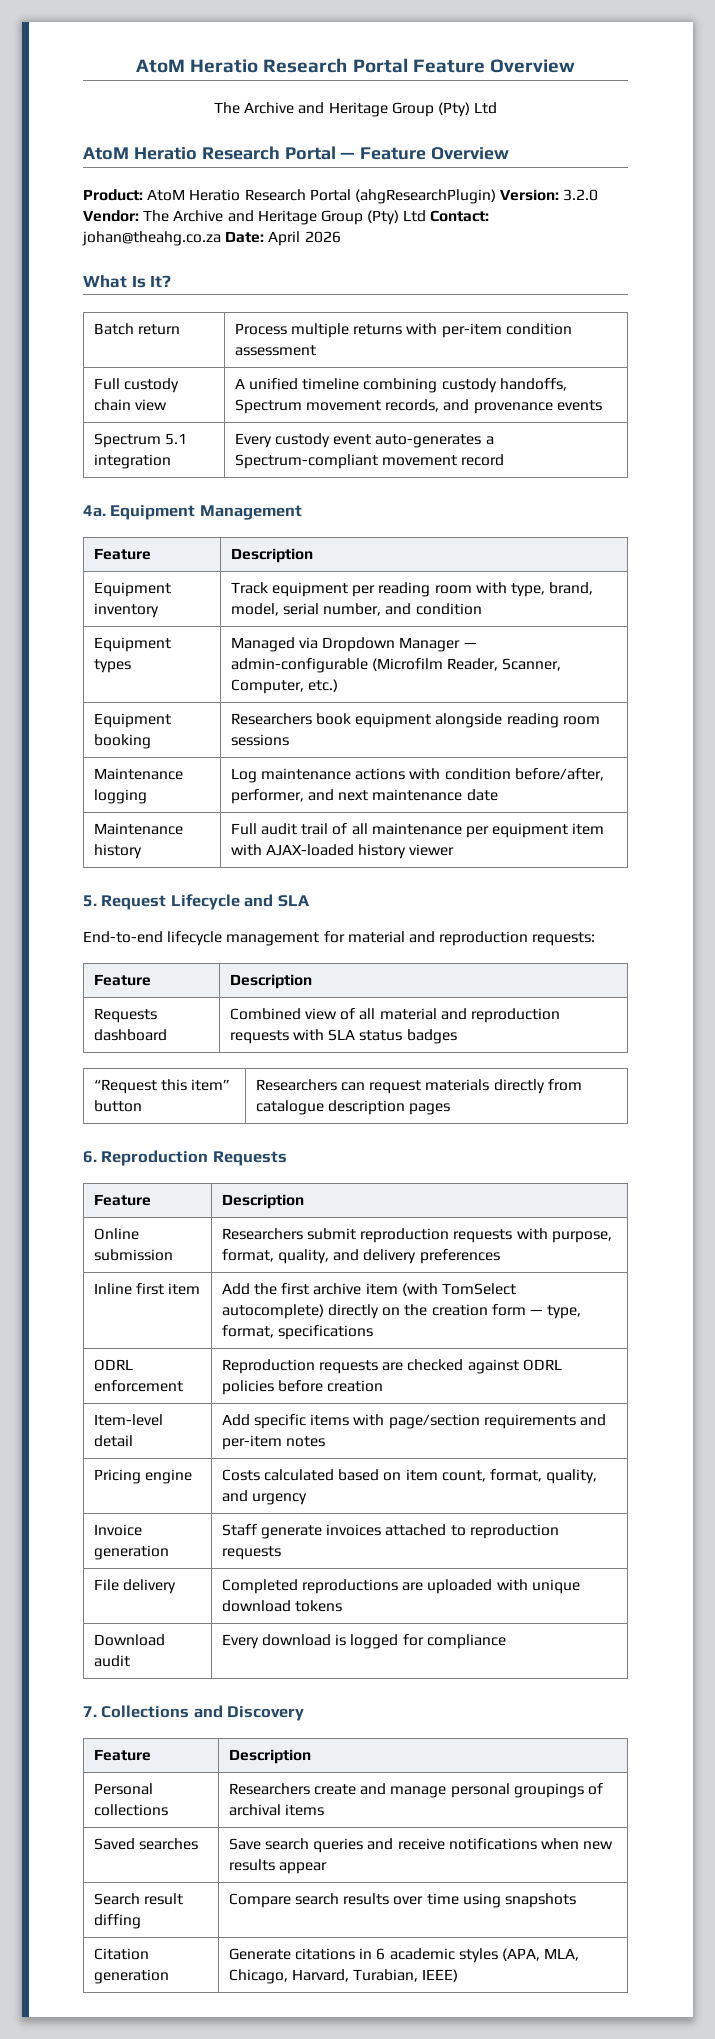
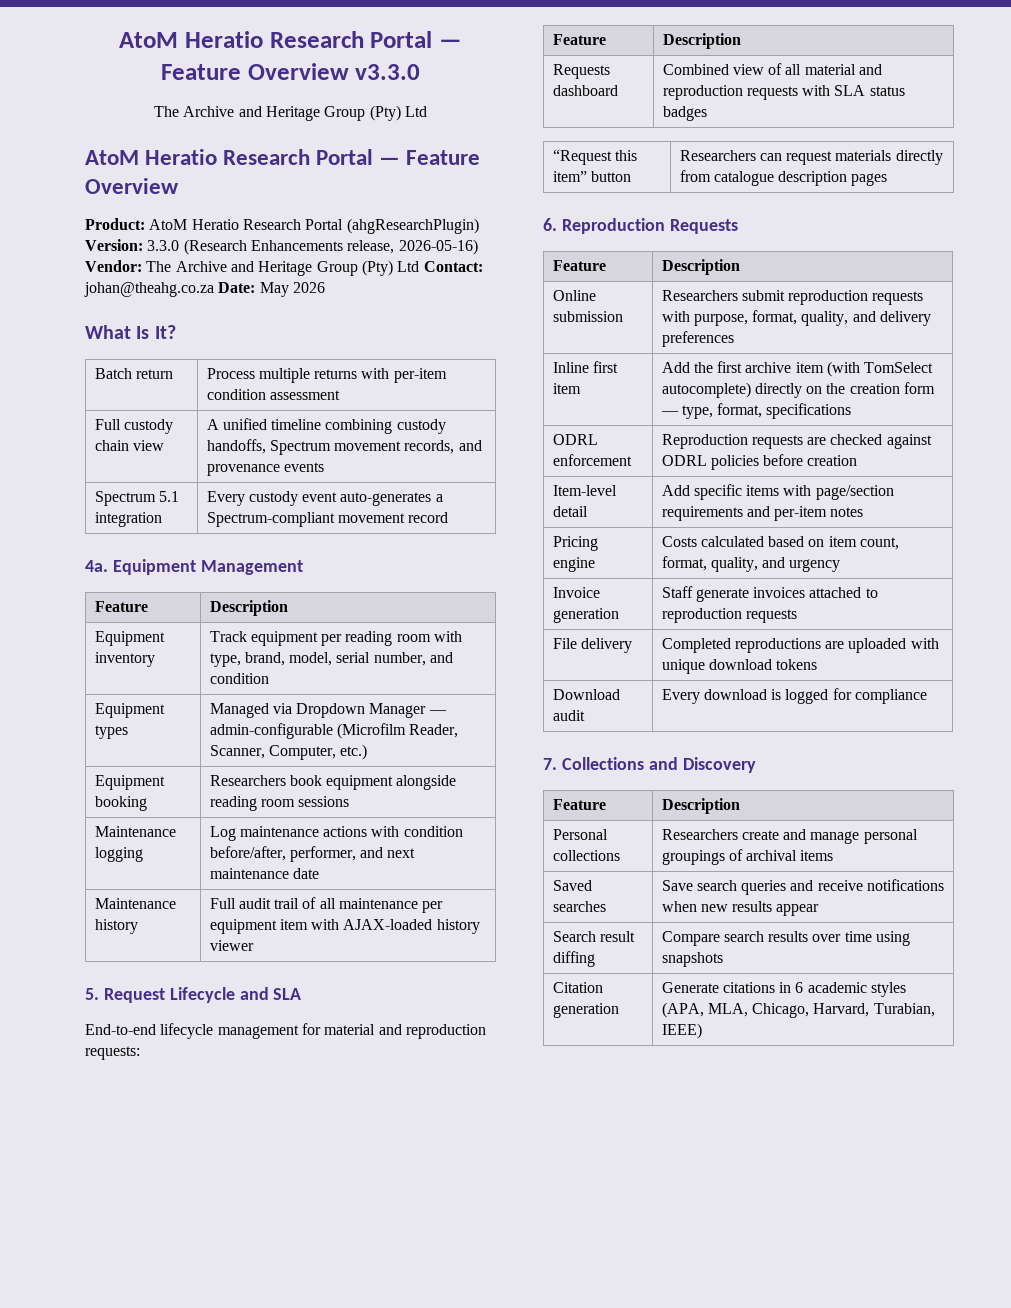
- AtoM Heratio Research Portal Feature Overview
+ AtoM Heratio Research Portal — Feature Overview v3.3.0
- Product: AtoM Heratio Research Portal (ahgResearchPlugin) Version: 3.2.0 Vendor: The Archive and Heritage Group (Pty) Ltd Contact: johan@theahg.co.za Date: April 2026
+ Product: AtoM Heratio Research Portal (ahgResearchPlugin) Version: 3.3.0 (Research Enhancements release, 2026-05-16) Vendor: The Archive and Heritage Group (Pty) Ltd Contact: johan@theahg.co.za Date: May 2026

